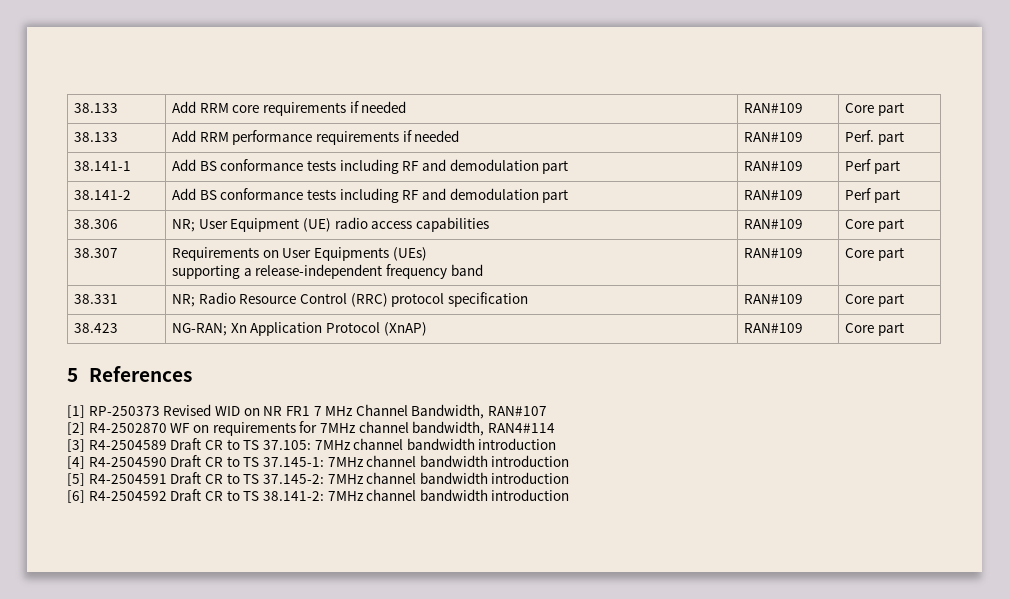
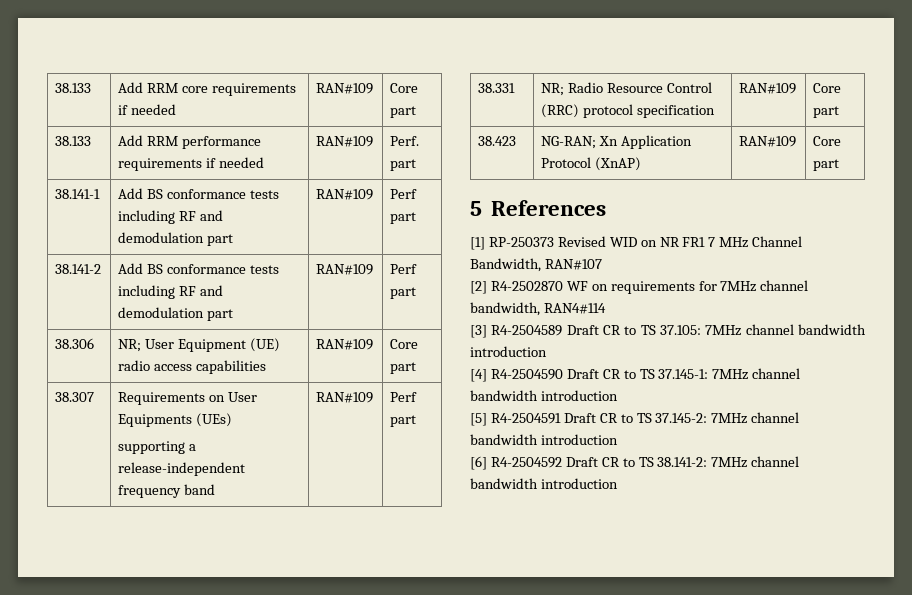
  38.307 | Requirements on User Equipments (UEs)
- supporting a release-independent frequency band | RAN#109 | Core part
+ supporting a release-independent frequency band | RAN#109 | Perf part

